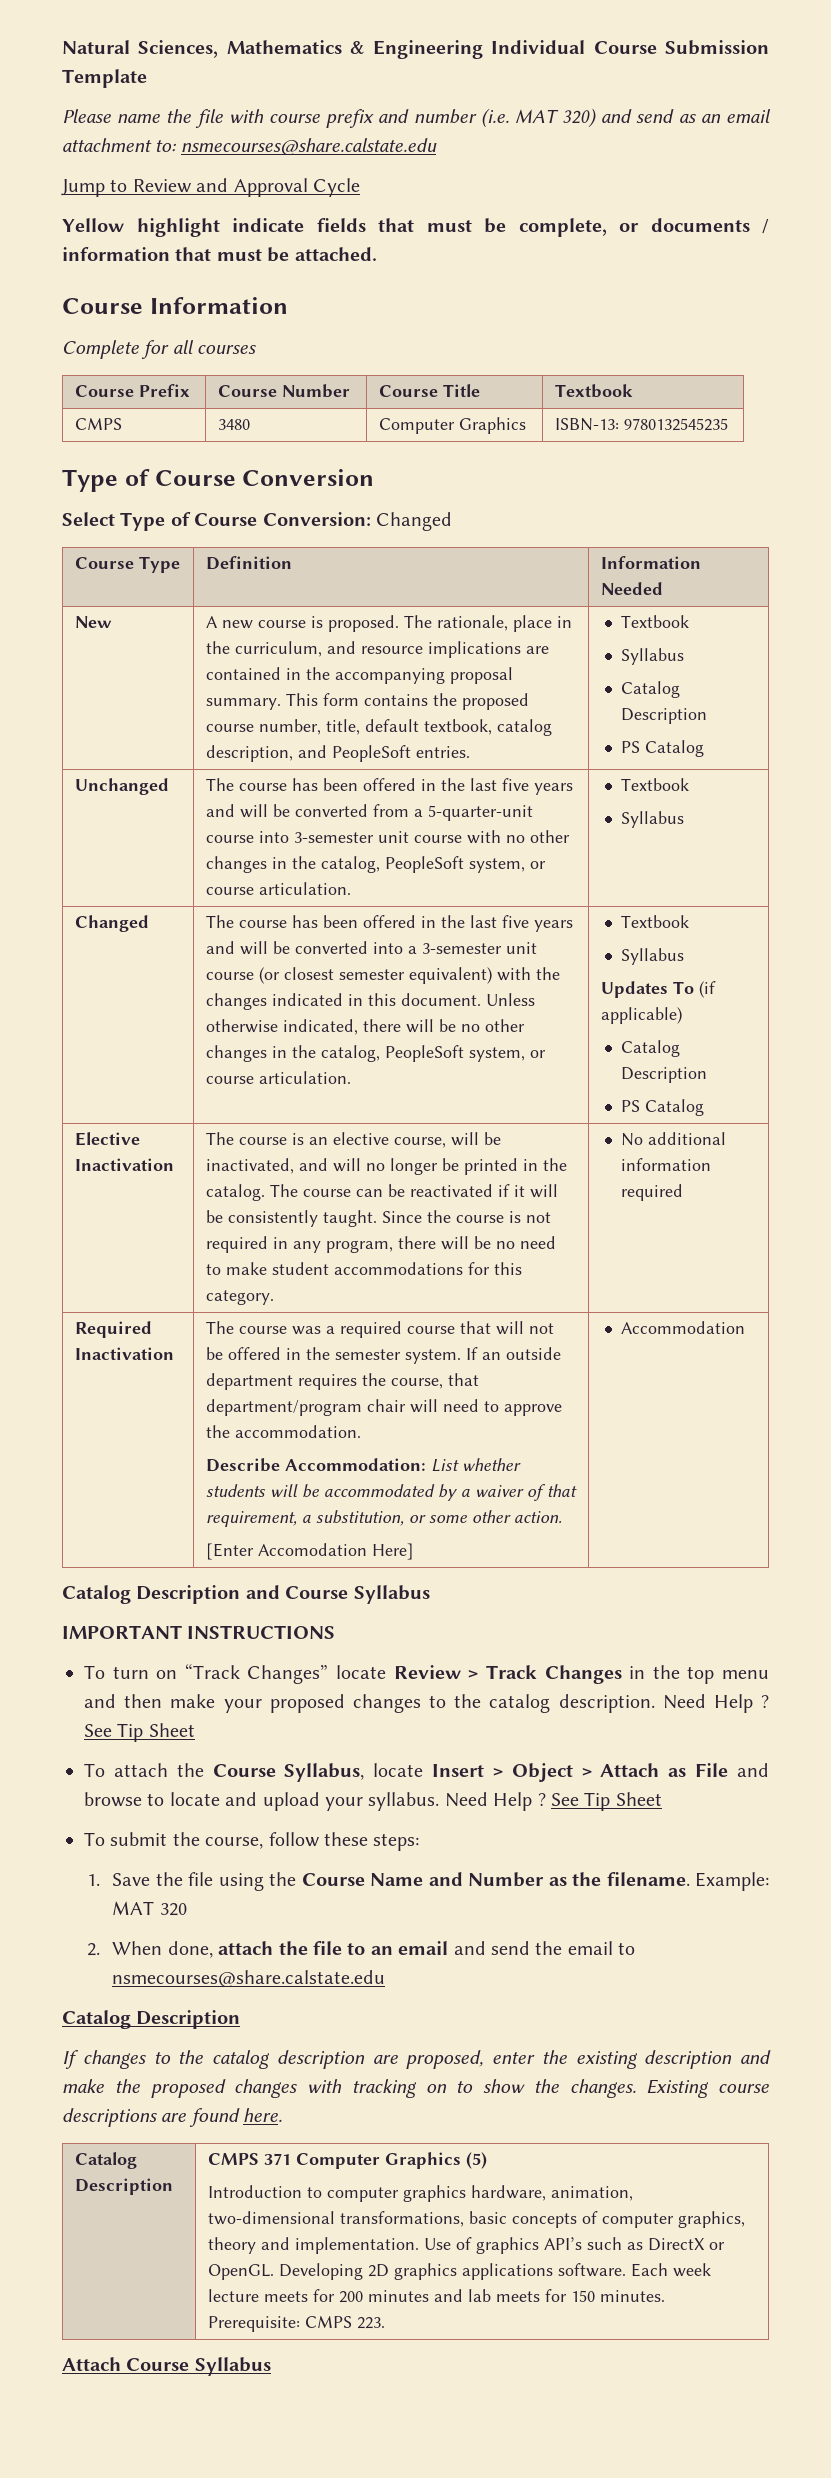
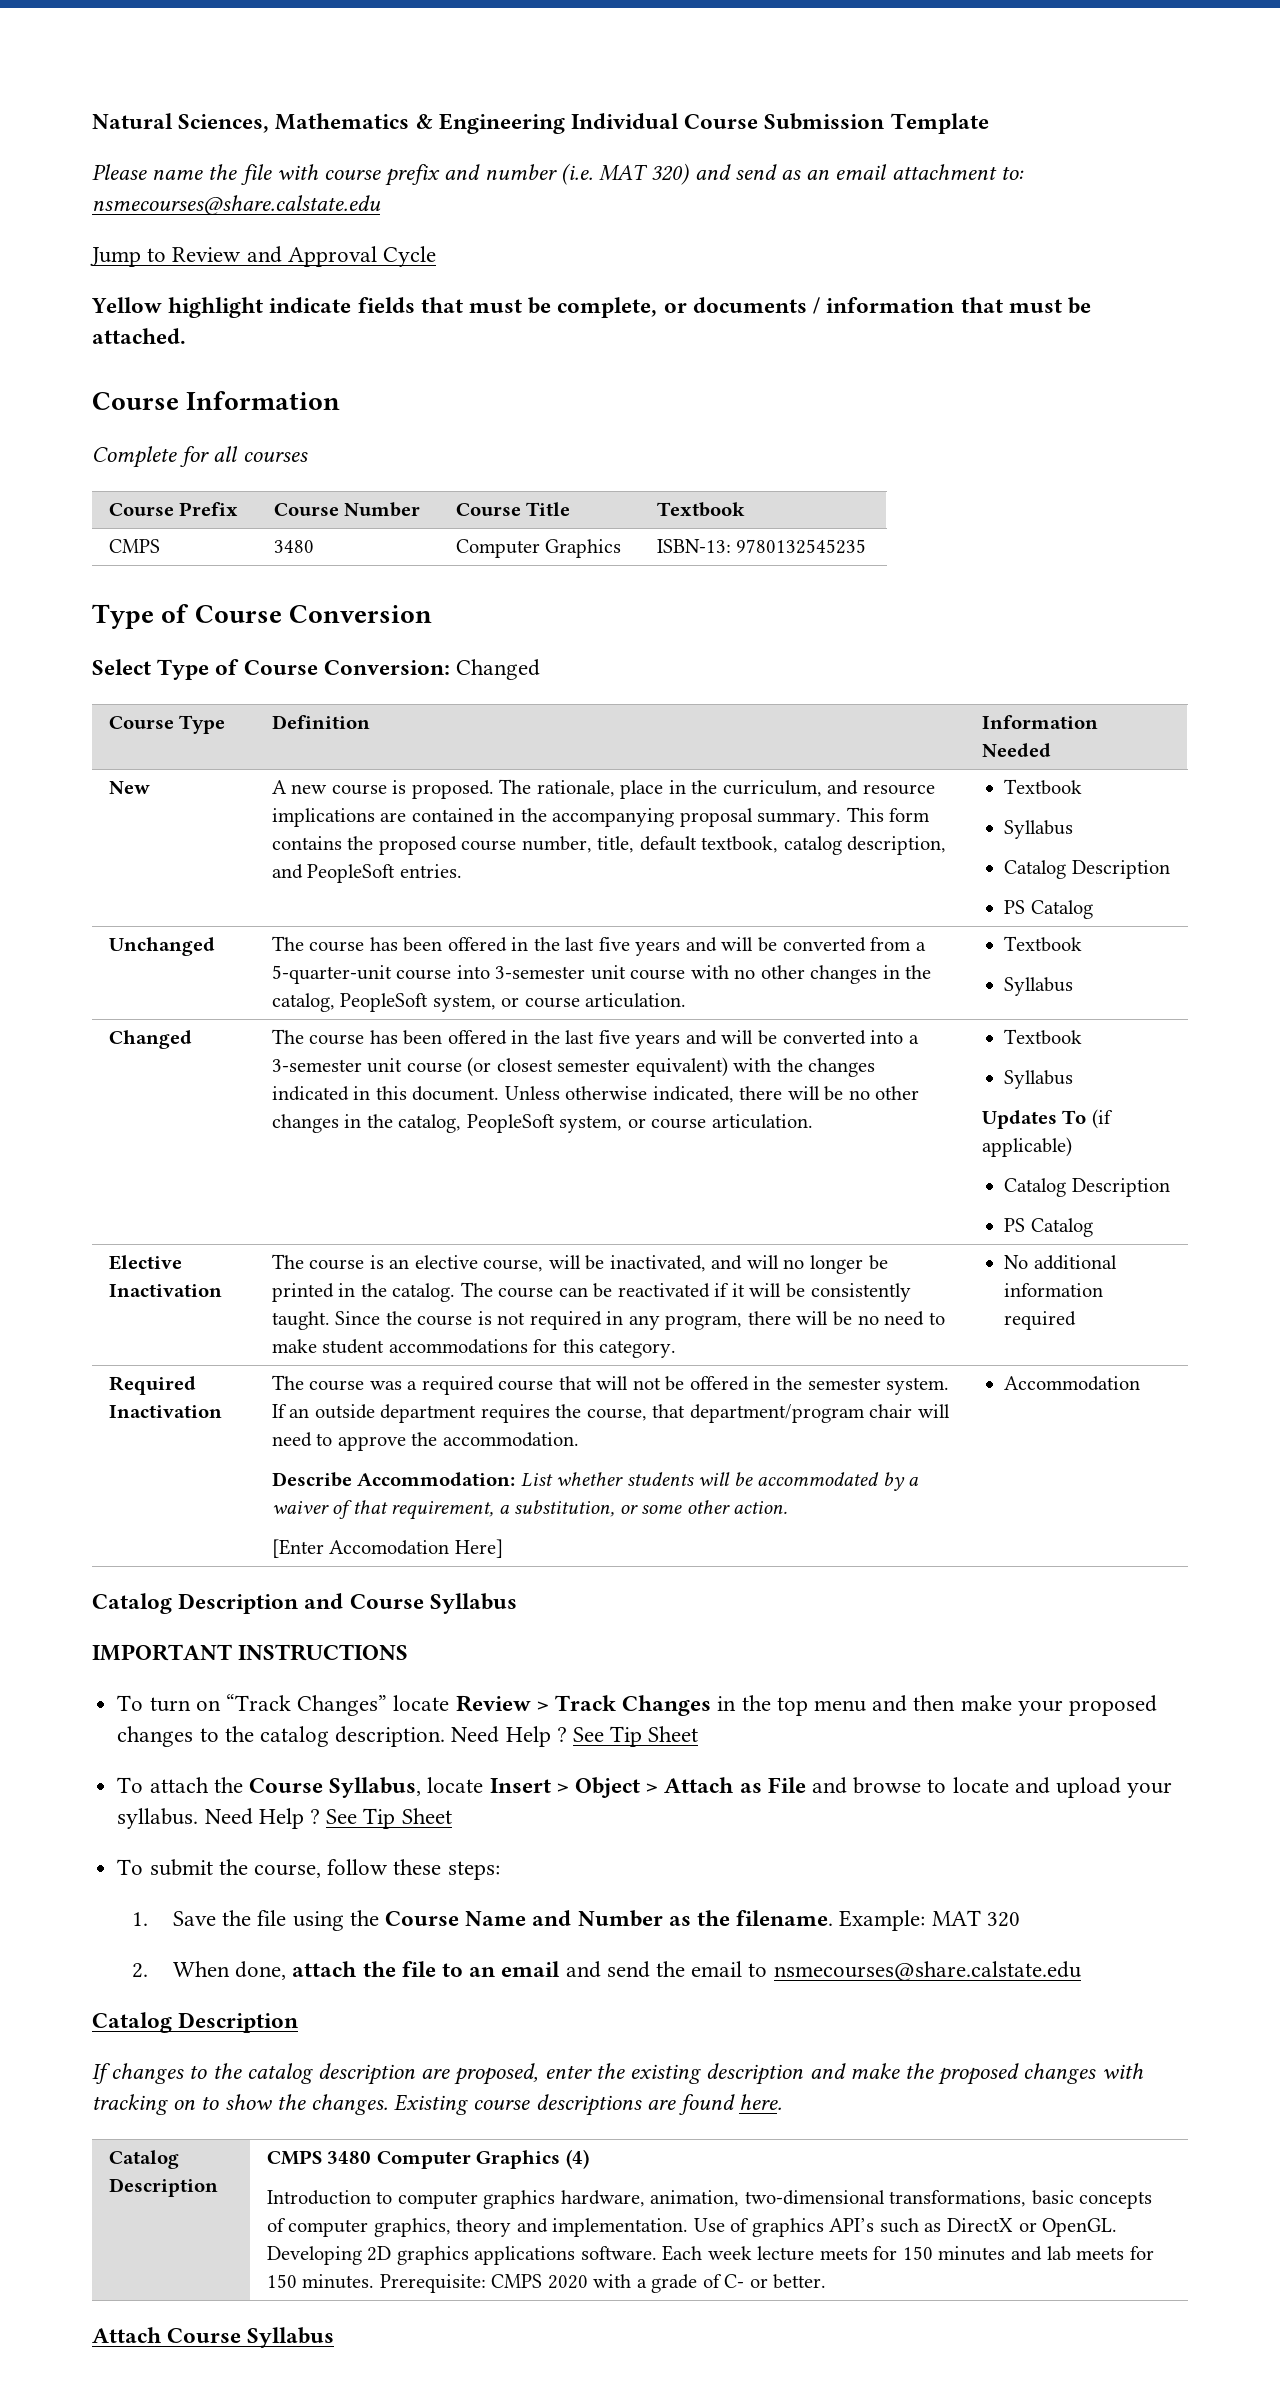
- CMPS 371 Computer Graphics (5)
+ CMPS 3480 Computer Graphics (4)
- Each week lecture meets for 200 minutes and lab meets for 150 minutes.
+ Each week lecture meets for 150 minutes and lab meets for 150 minutes.
- Prerequisite: CMPS 223.
+ Prerequisite: CMPS 2020 with a grade of C- or better.

